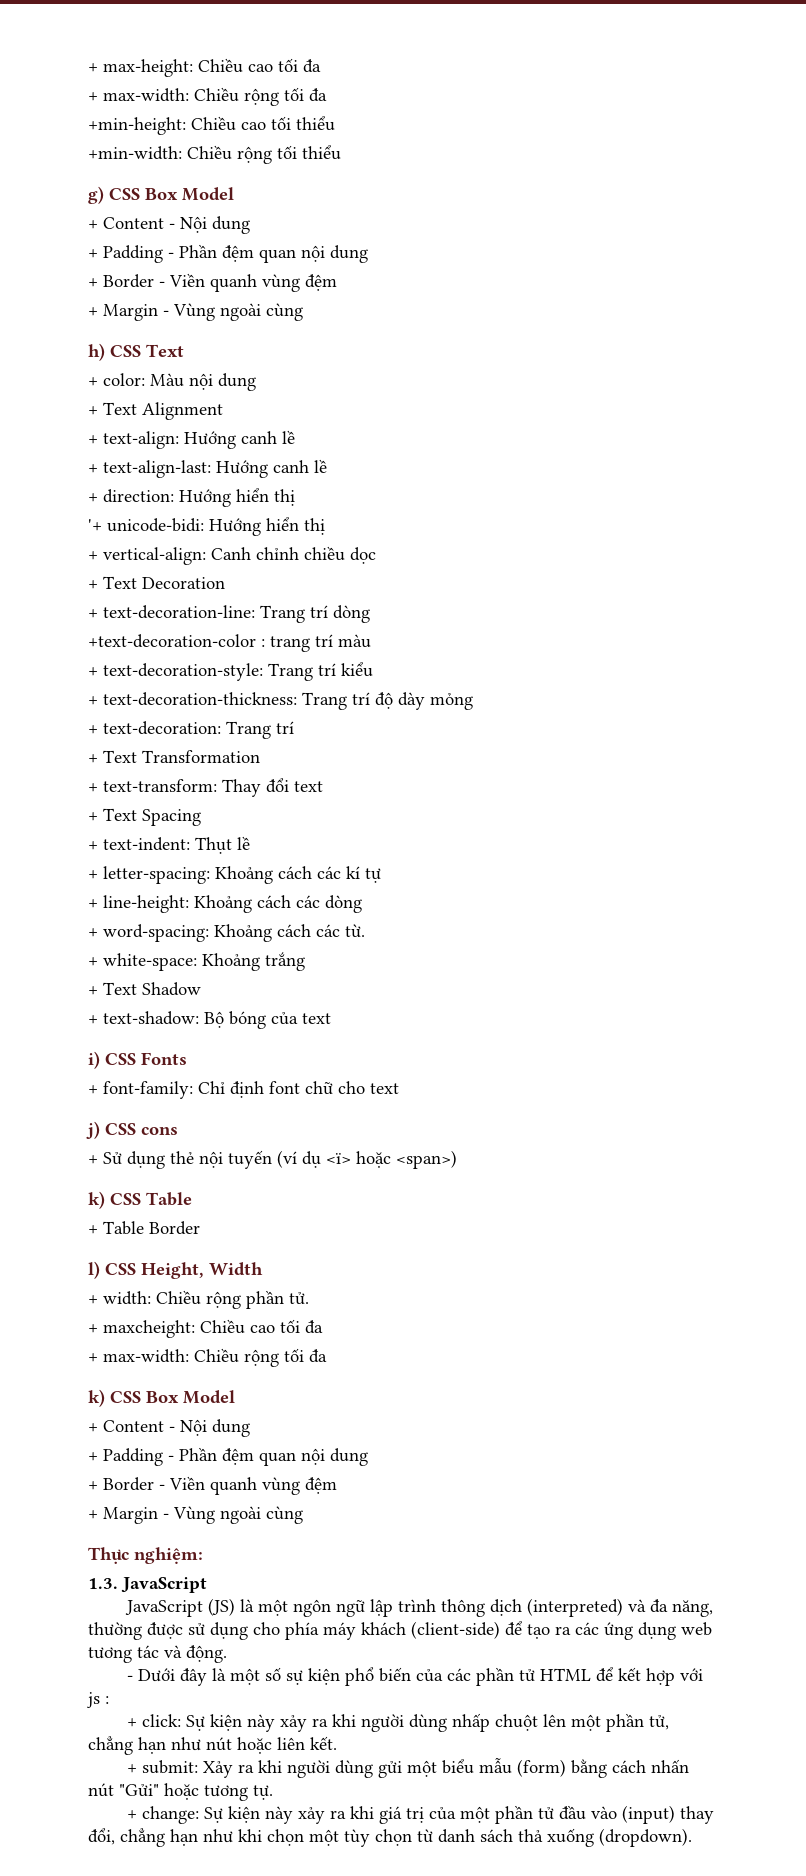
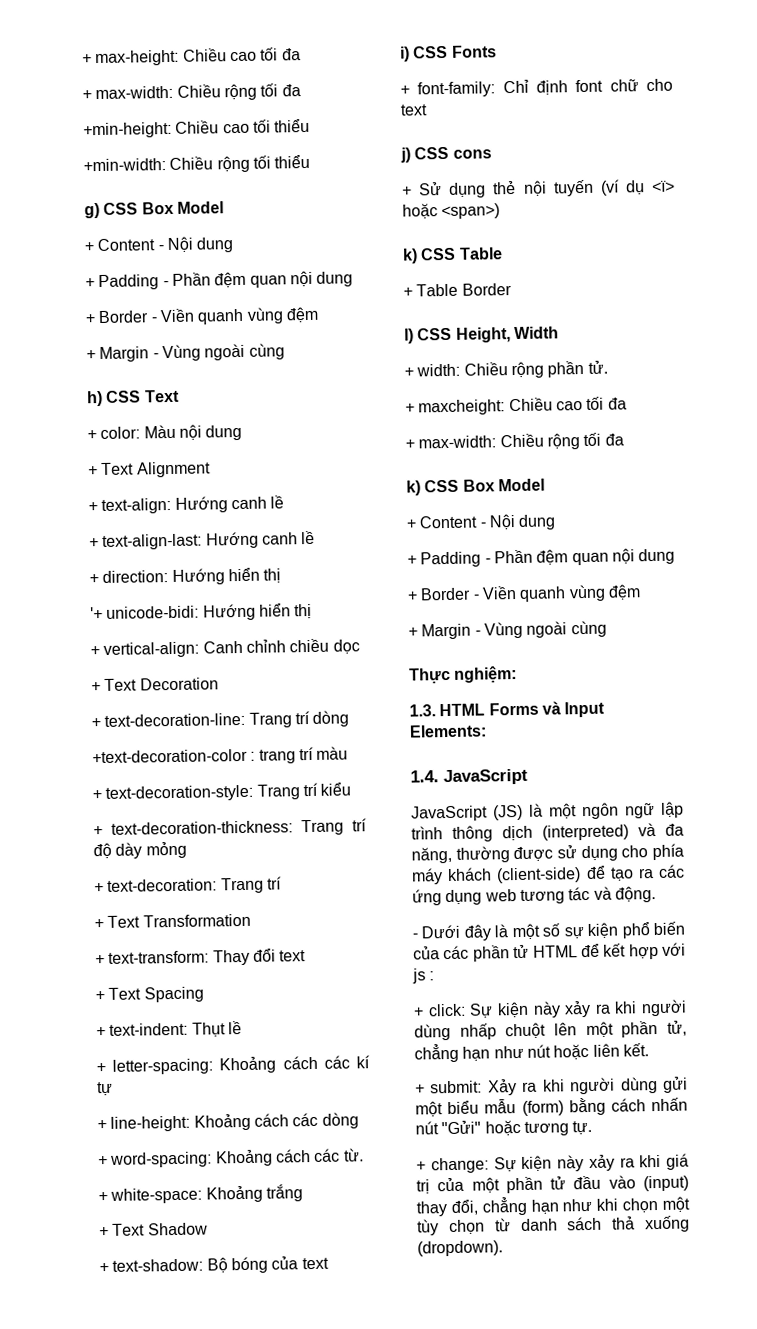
- 1.3. JavaScript
+ 1.3. HTML Forms và Input Elements:
+ 1.4. JavaScript

